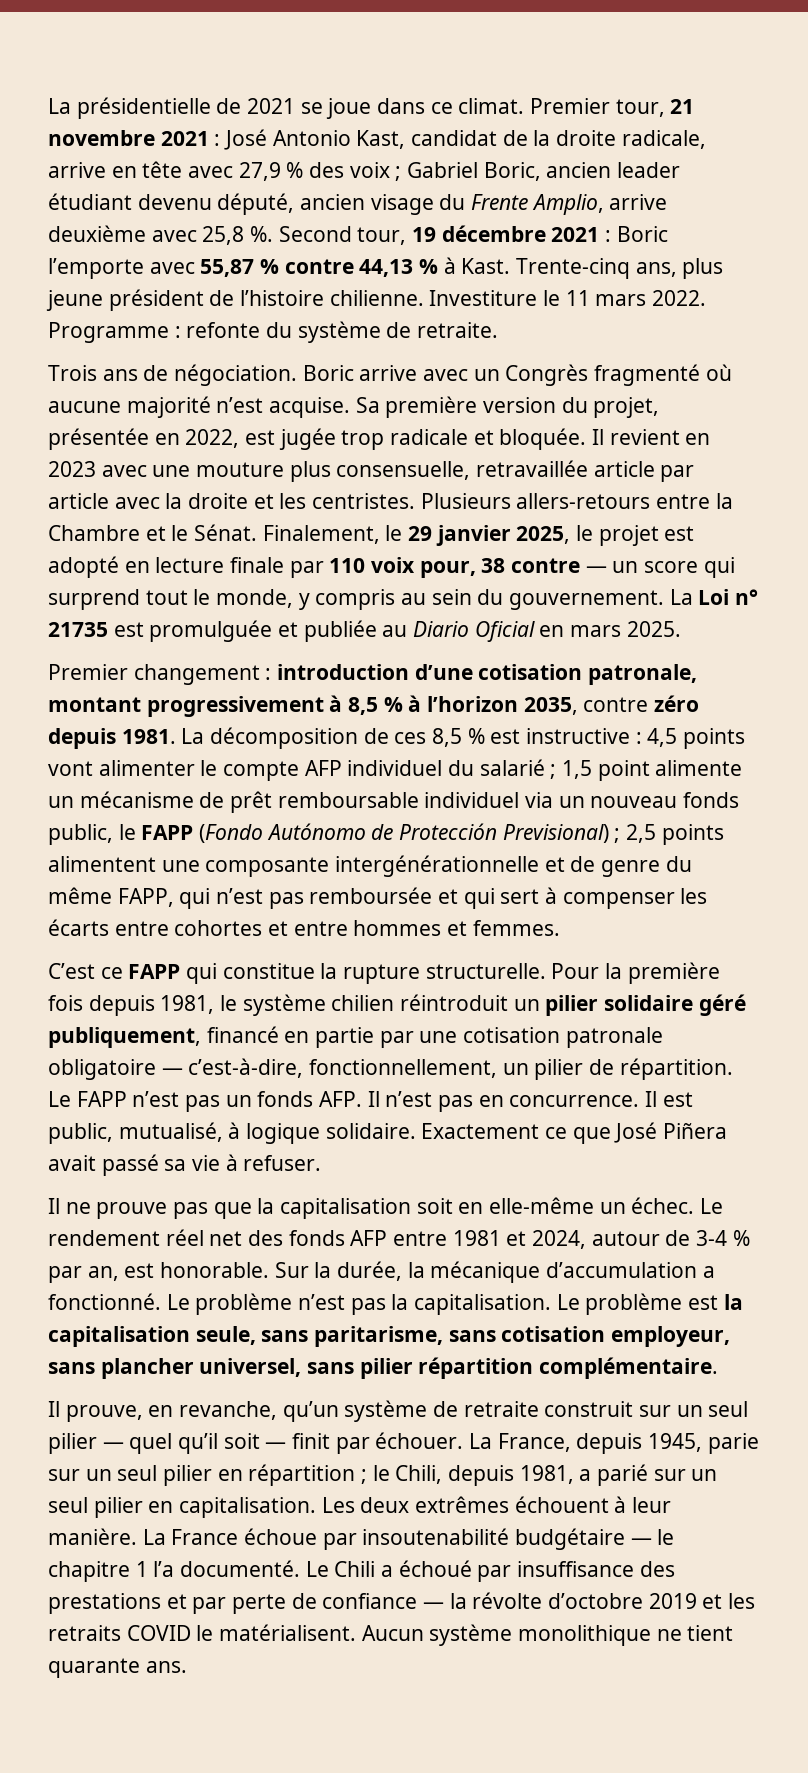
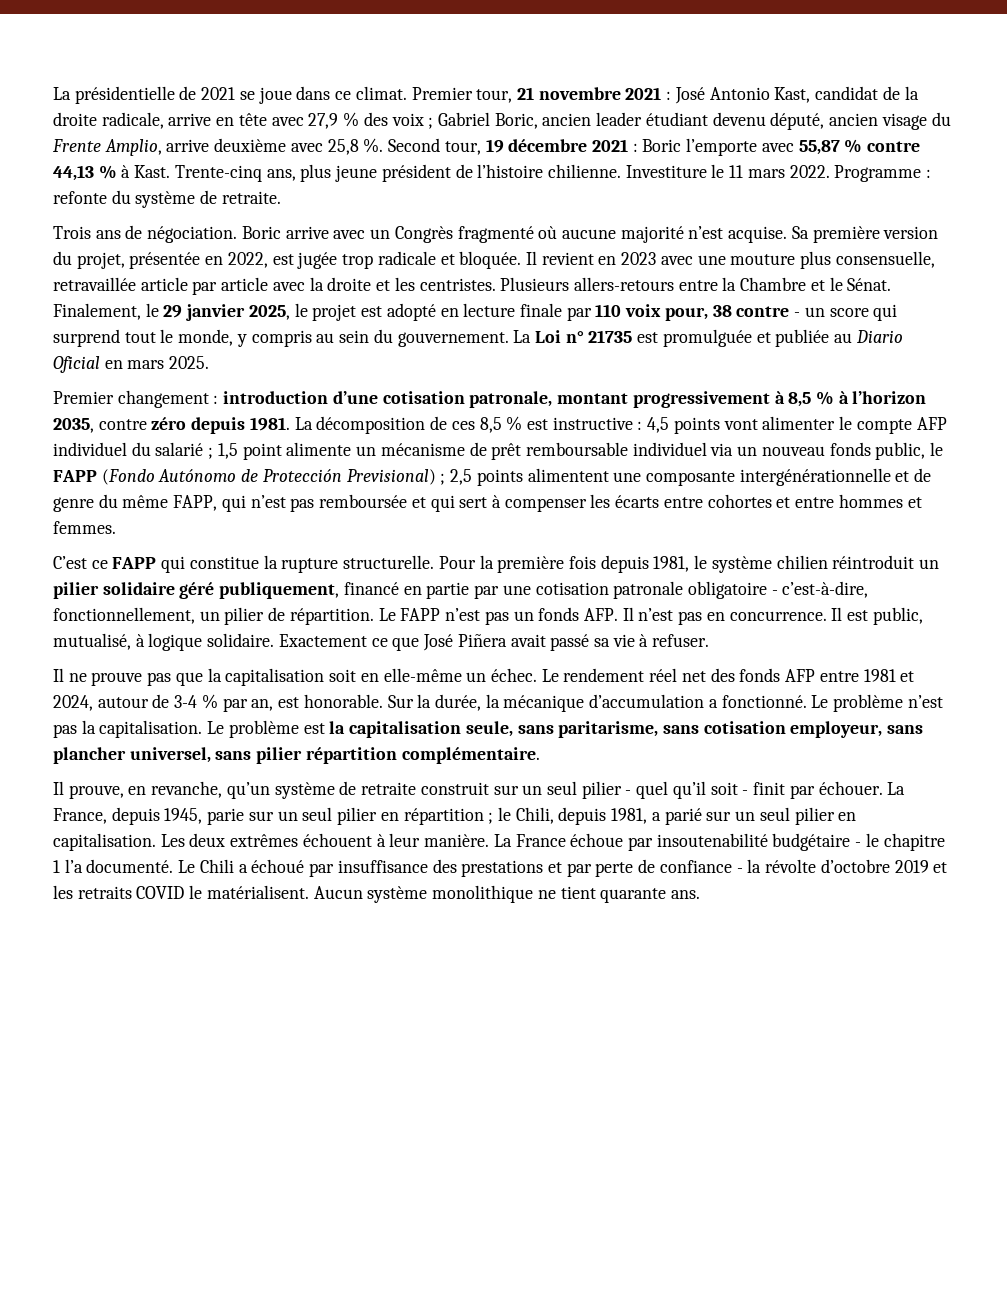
- Finalement, le 29 janvier 2025, le projet est adopté en lecture finale par 110 voix pour, 38 contre — un score qui surprend tout le monde, y compris au sein du gouvernement.
+ Finalement, le 29 janvier 2025, le projet est adopté en lecture finale par 110 voix pour, 38 contre - un score qui surprend tout le monde, y compris au sein du gouvernement.
- Pour la première fois depuis 1981, le système chilien réintroduit un pilier solidaire géré publiquement, financé en partie par une cotisation patronale obligatoire — c’est-à-dire, fonctionnellement, un pilier de répartition.
+ Pour la première fois depuis 1981, le système chilien réintroduit un pilier solidaire géré publiquement, financé en partie par une cotisation patronale obligatoire - c’est-à-dire, fonctionnellement, un pilier de répartition.
- Il prouve, en revanche, qu’un système de retraite construit sur un seul pilier — quel qu’il soit — finit par échouer.
+ Il prouve, en revanche, qu’un système de retraite construit sur un seul pilier - quel qu’il soit - finit par échouer.
- La France échoue par insoutenabilité budgétaire — le chapitre 1 l’a documenté.
+ La France échoue par insoutenabilité budgétaire - le chapitre 1 l’a documenté.
- Le Chili a échoué par insuffisance des prestations et par perte de confiance — la révolte d’octobre 2019 et les retraits COVID le matérialisent.
+ Le Chili a échoué par insuffisance des prestations et par perte de confiance - la révolte d’octobre 2019 et les retraits COVID le matérialisent.

